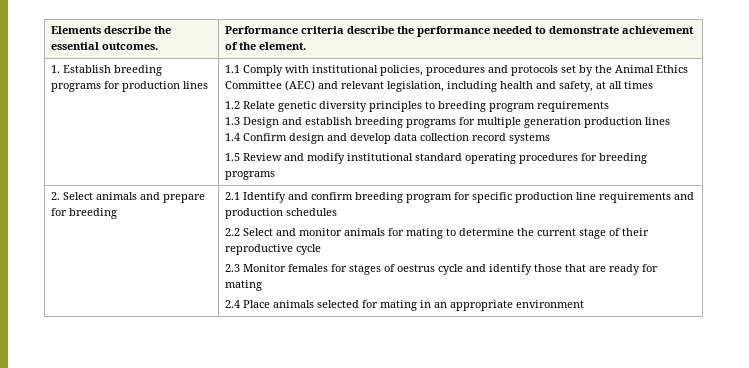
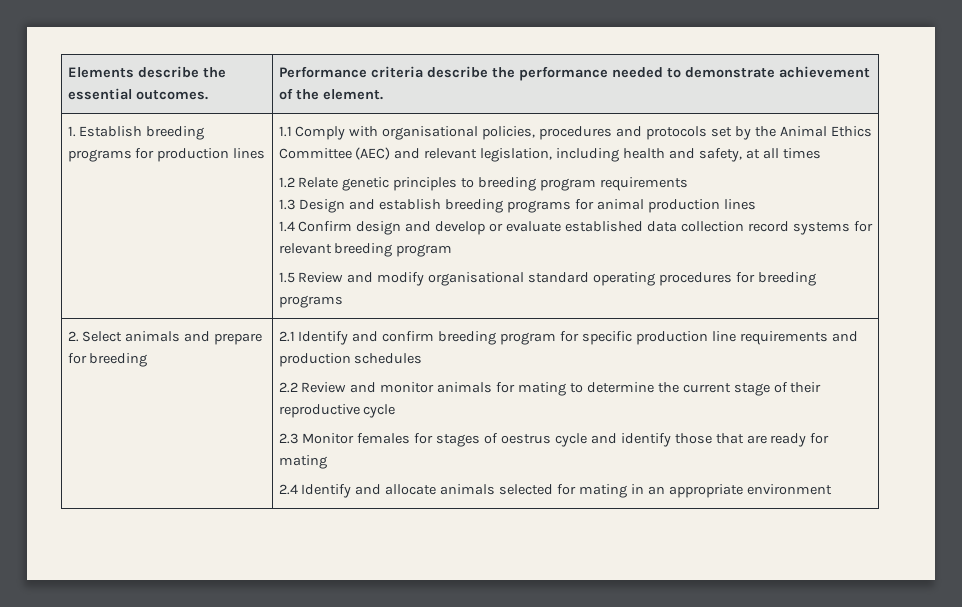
- 1.1 Comply with institutional policies, procedures and protocols set by the Animal Ethics Committee (AEC) and relevant legislation, including health and safety, at all times
+ 1.1 Comply with organisational policies, procedures and protocols set by the Animal Ethics Committee (AEC) and relevant legislation, including health and safety, at all times
- 1.2 Relate genetic diversity principles to breeding program requirements
+ 1.2 Relate genetic principles to breeding program requirements
- 1.3 Design and establish breeding programs for multiple generation production lines
+ 1.3 Design and establish breeding programs for animal production lines
- 1.4 Confirm design and develop data collection record systems
+ 1.4 Confirm design and develop or evaluate established data collection record systems for relevant breeding program
- 1.5 Review and modify institutional standard operating procedures for breeding programs
+ 1.5 Review and modify organisational standard operating procedures for breeding programs
- 2.2 Select and monitor animals for mating to determine the current stage of their reproductive cycle
+ 2.2 Review and monitor animals for mating to determine the current stage of their reproductive cycle
- 2.4 Place animals selected for mating in an appropriate environment
+ 2.4 Identify and allocate animals selected for mating in an appropriate environment

